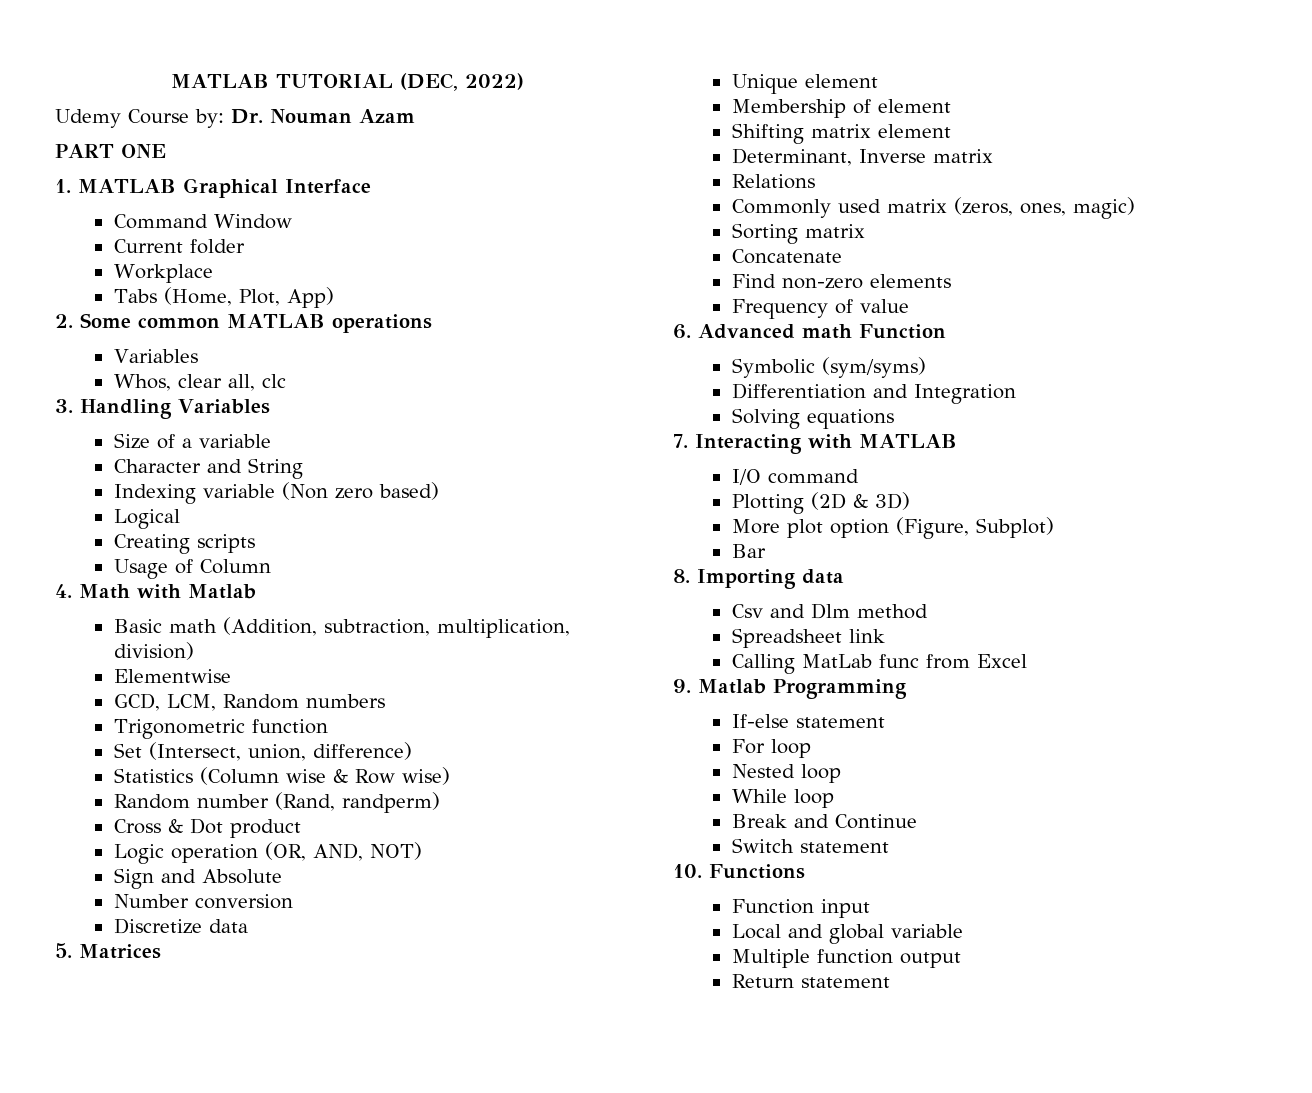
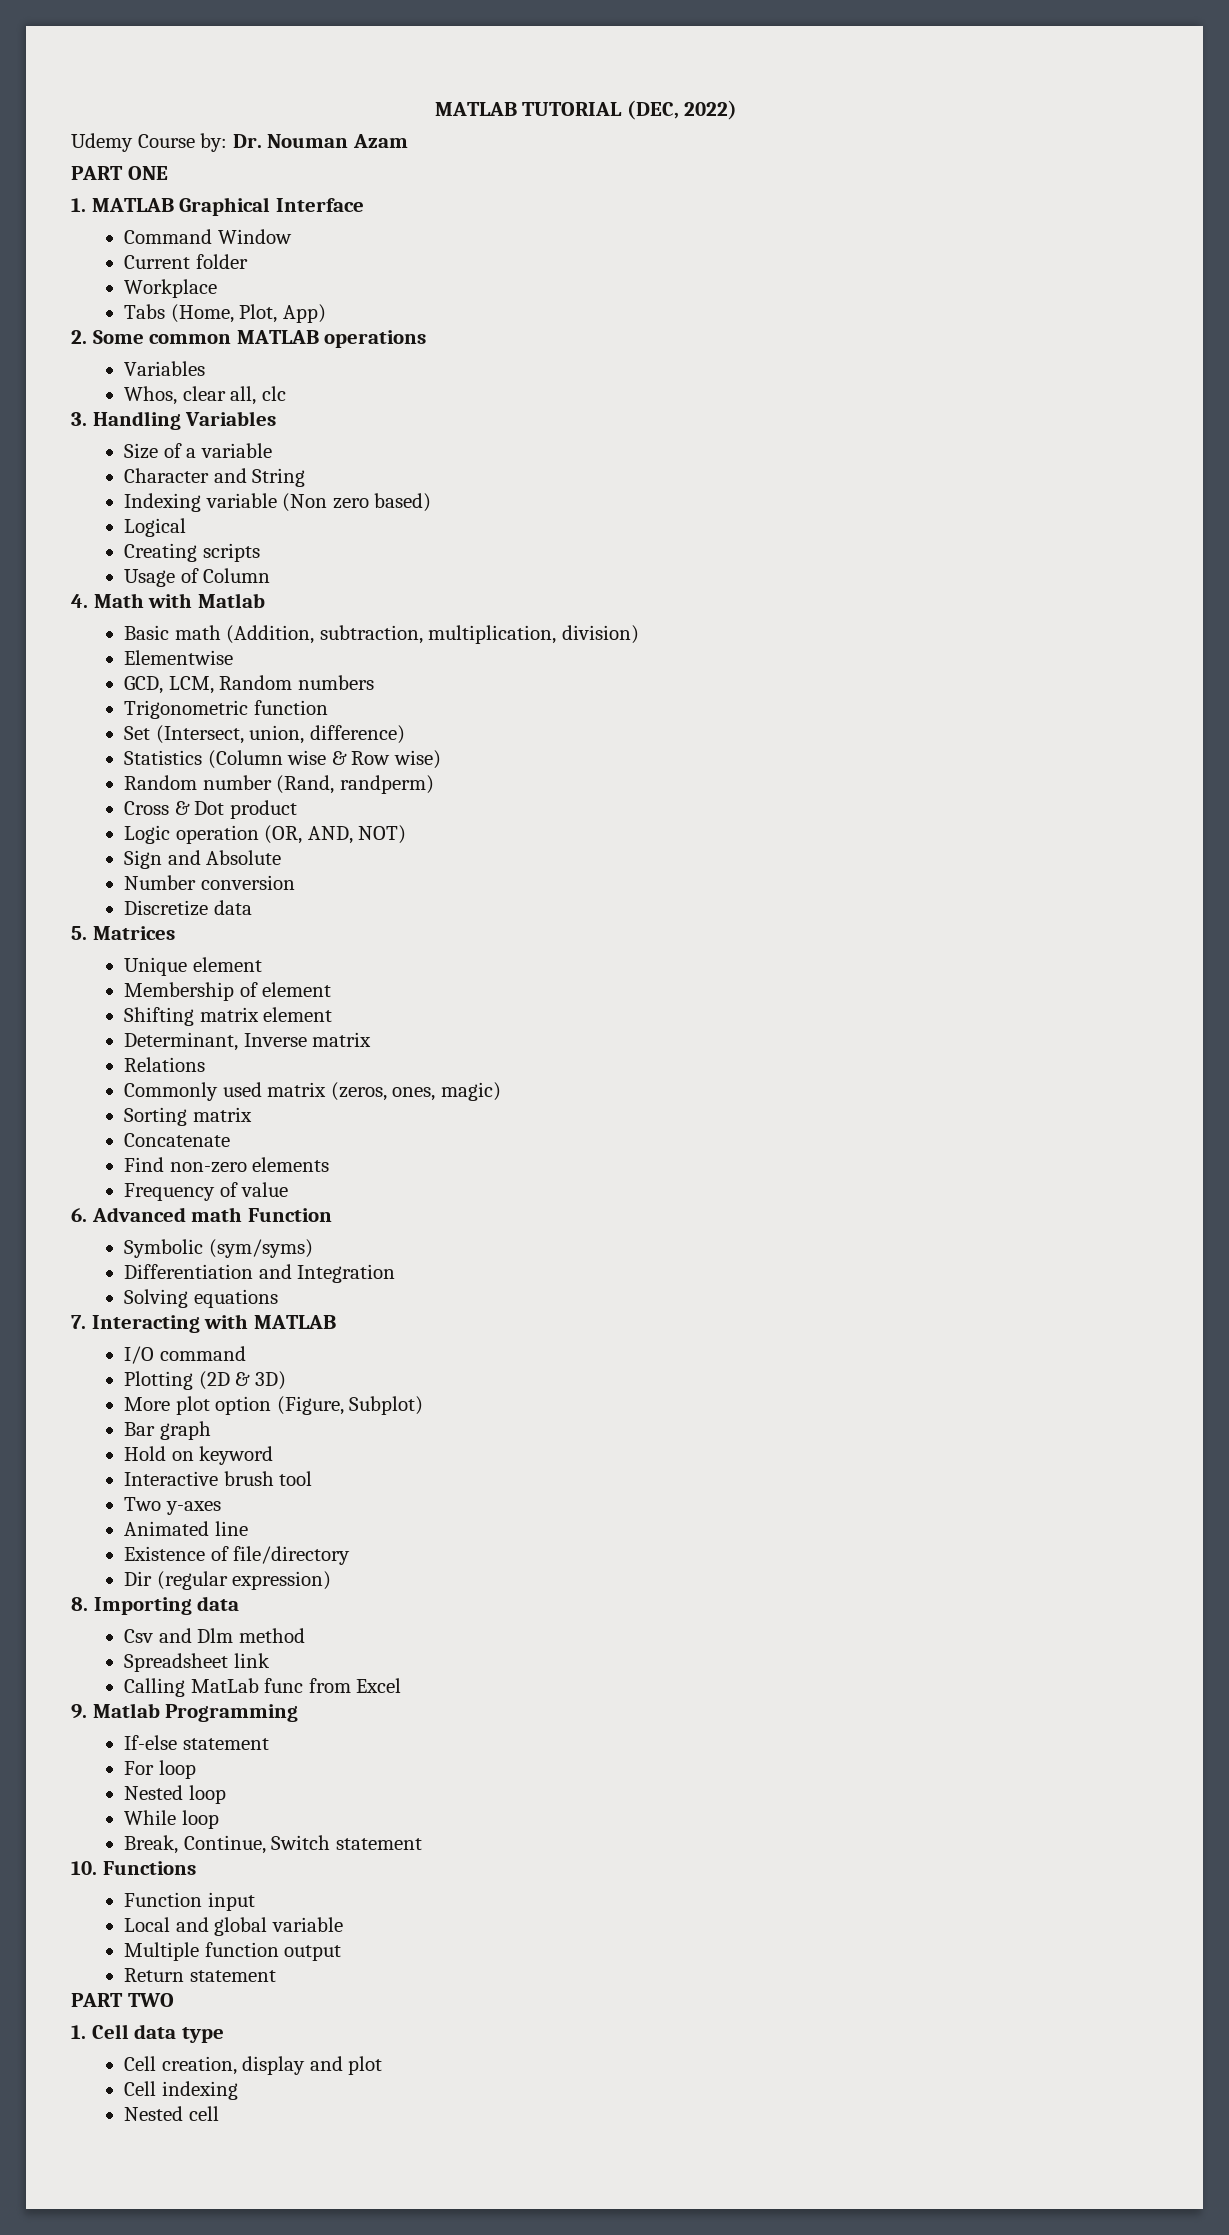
- Bar
+ Bar graph
+ Hold on keyword
+ Interactive brush tool
+ Two y-axes
+ Animated line
+ Existence of file/directory
+ Dir (regular expression)
- Break and Continue
- Switch statement
+ Break, Continue, Switch statement
+ PART TWO
+ 1. Cell data type
+ Cell creation, display and plot
+ Cell indexing
+ Nested cell

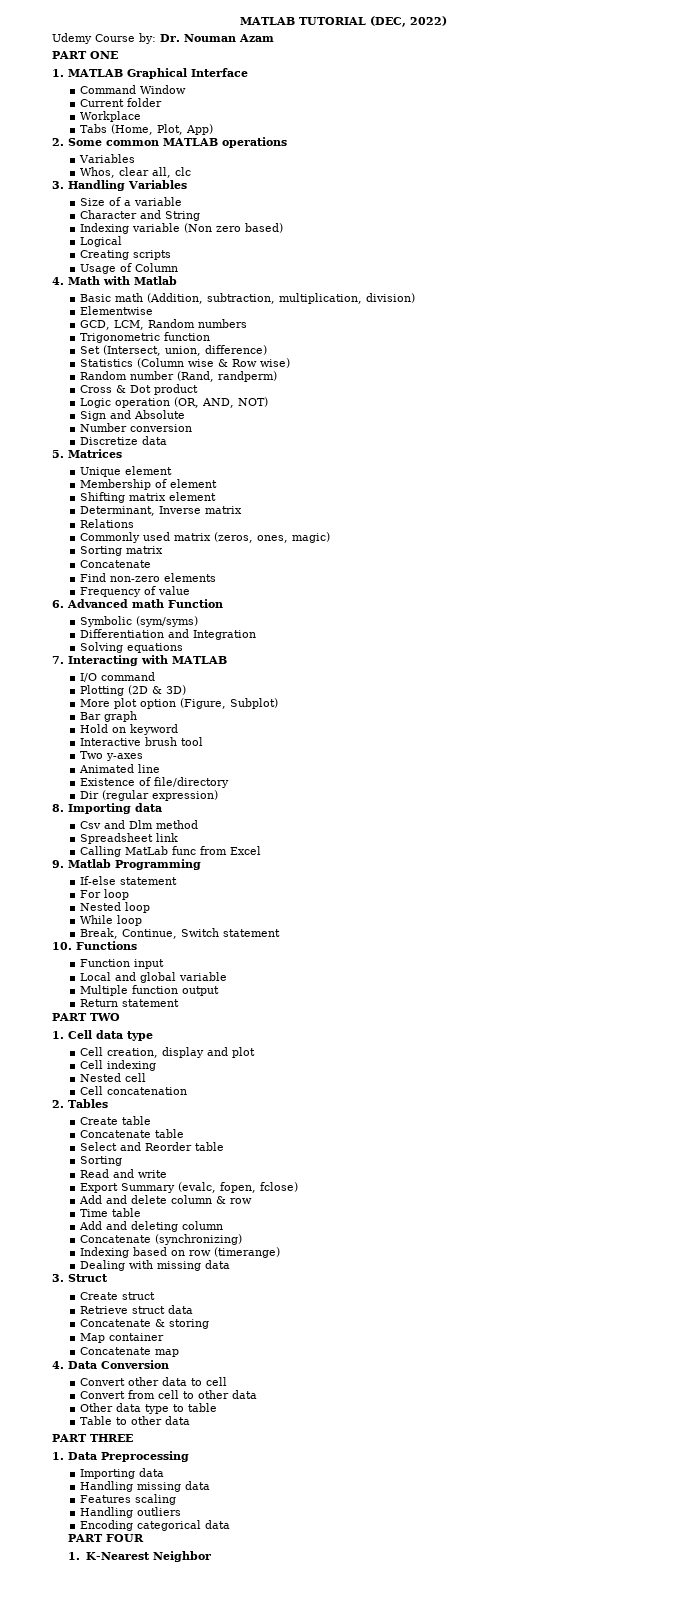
+ Cell concatenation
+ 2. Tables
+ Create table
+ Concatenate table
+ Select and Reorder table
+ Sorting
+ Read and write
+ Export Summary (evalc, fopen, fclose)
+ Add and delete column & row
+ Time table
+ Add and deleting column
+ Concatenate (synchronizing)
+ Indexing based on row (timerange)
+ Dealing with missing data
+ 3. Struct
+ Create struct
+ Retrieve struct data
+ Concatenate & storing
+ Map container
+ Concatenate map
+ 4. Data Conversion
+ Convert other data to cell
+ Convert from cell to other data
+ Other data type to table
+ Table to other data
+ PART THREE
+ 1. Data Preprocessing
+ Importing data
+ Handling missing data
+ Features scaling
+ Handling outliers
+ Encoding categorical data
+ PART FOUR
+ 1. K-Nearest Neighbor

